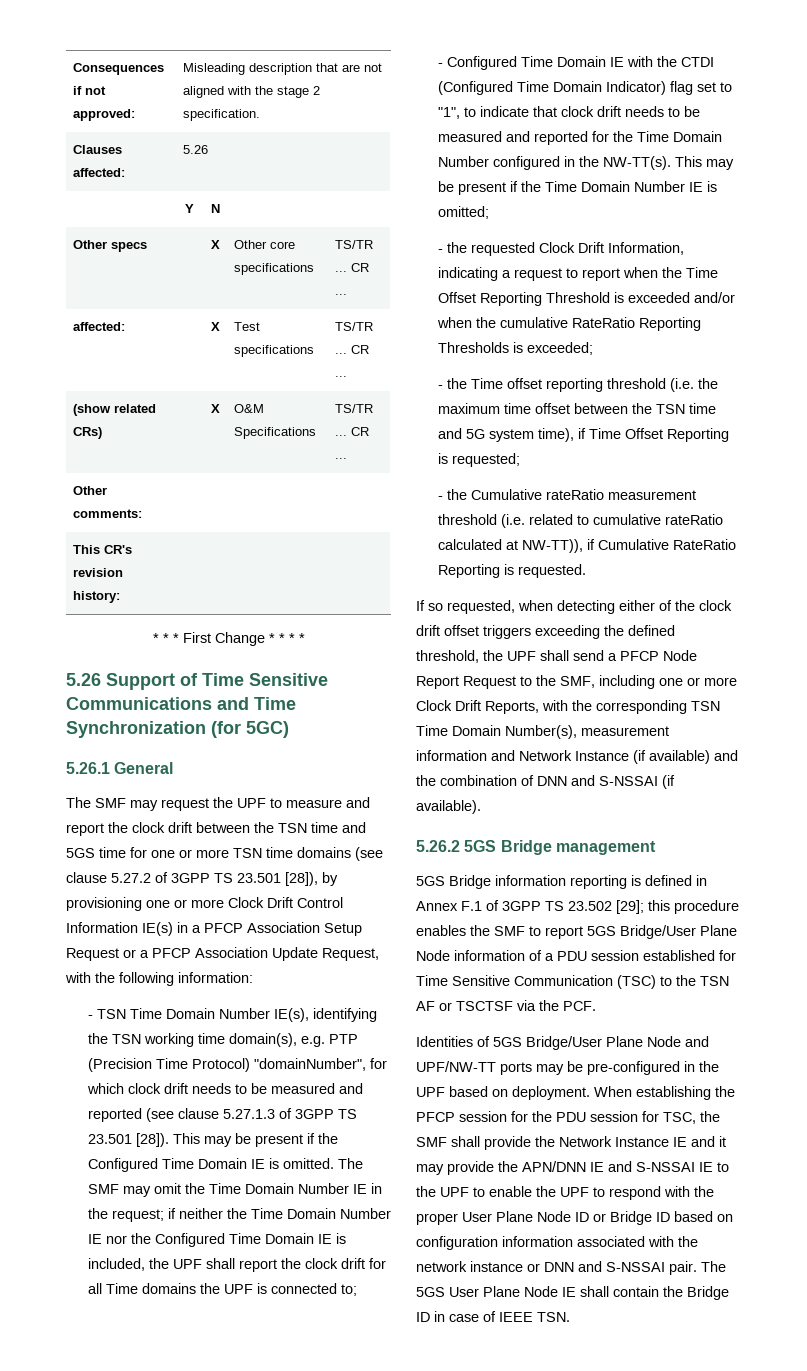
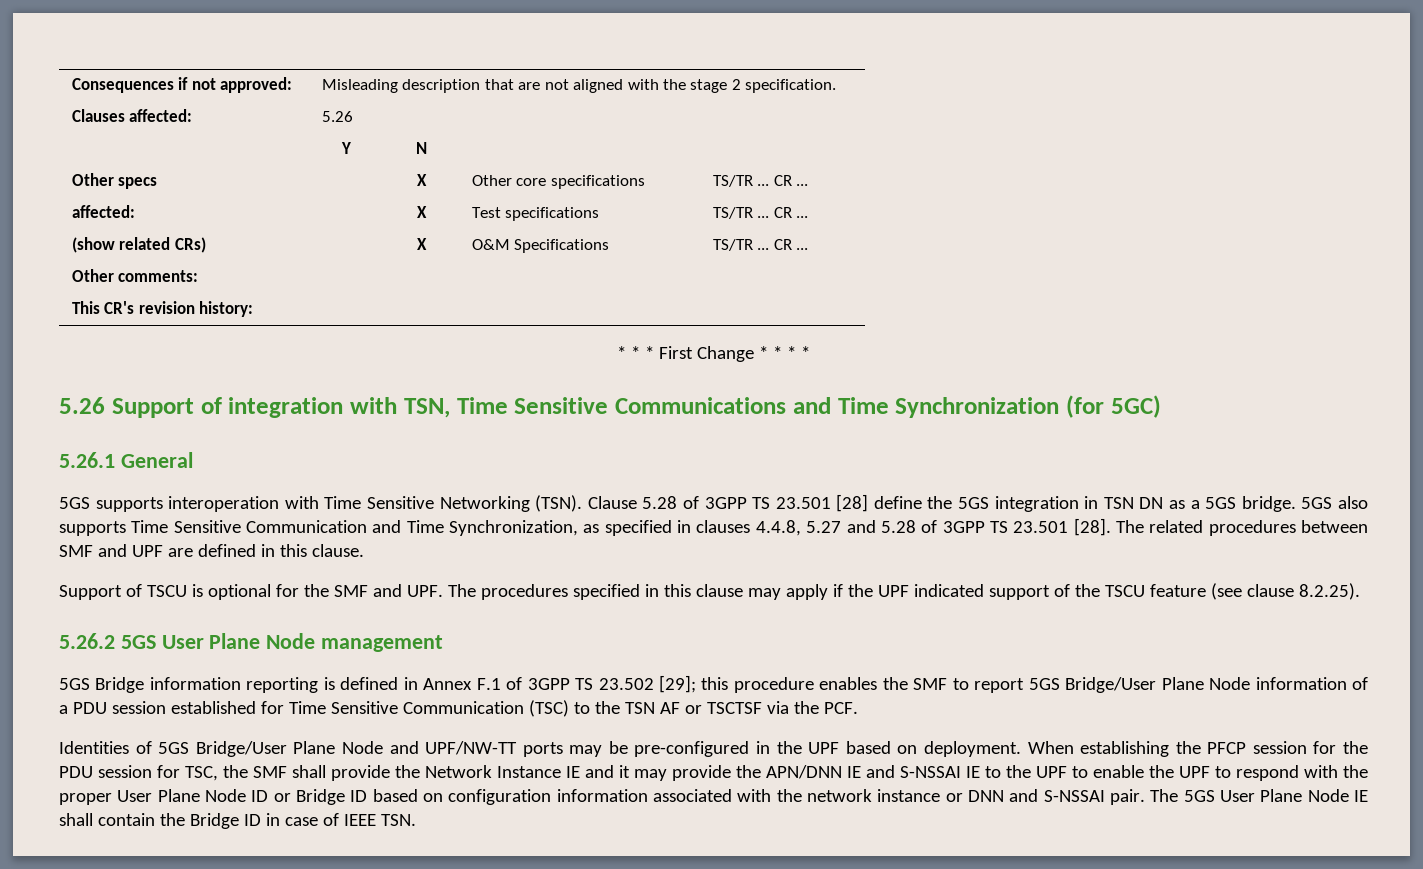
- 5.26 Support of Time Sensitive Communications and Time Synchronization (for 5GC)
+ 5.26 Support of integration with TSN, Time Sensitive Communications and Time Synchronization (for 5GC)
- The SMF may request the UPF to measure and report the clock drift between the TSN time and 5GS time for one or more TSN time domains (see clause 5.27.2 of 3GPP TS 23.501 [28]), by provisioning one or more Clock Drift Control Information IE(s) in a PFCP Association Setup Request or a PFCP Association Update Request, with the following information:
- - TSN Time Domain Number IE(s), identifying the TSN working time domain(s), e.g. PTP (Precision Time Protocol) "domainNumber", for which clock drift needs to be measured and reported (see clause 5.27.1.3 of 3GPP TS 23.501 [28]). This may be present if the Configured Time Domain IE is omitted. The SMF may omit the Time Domain Number IE in the request; if neither the Time Domain Number IE nor the Configured Time Domain IE is included, the UPF shall report the clock drift for all Time domains the UPF is connected to;
- - Configured Time Domain IE with the CTDI (Configured Time Domain Indicator) flag set to "1", to indicate that clock drift needs to be measured and reported for the Time Domain Number configured in the NW-TT(s). This may be present if the Time Domain Number IE is omitted;
- - the requested Clock Drift Information, indicating a request to report when the Time Offset Reporting Threshold is exceeded and/or when the cumulative RateRatio Reporting Thresholds is exceeded;
- - the Time offset reporting threshold (i.e. the maximum time offset between the TSN time and 5G system time), if Time Offset Reporting is requested;
- - the Cumulative rateRatio measurement threshold (i.e. related to cumulative rateRatio calculated at NW-TT)), if Cumulative RateRatio Reporting is requested.
- If so requested, when detecting either of the clock drift offset triggers exceeding the defined threshold, the UPF shall send a PFCP Node Report Request to the SMF, including one or more Clock Drift Reports, with the corresponding TSN Time Domain Number(s), measurement information and Network Instance (if available) and the combination of DNN and S-NSSAI (if available).
+ 5GS supports interoperation with Time Sensitive Networking (TSN). Clause 5.28 of 3GPP TS 23.501 [28] define the 5GS integration in TSN DN as a 5GS bridge. 5GS also supports Time Sensitive Communication and Time Synchronization, as specified in clauses 4.4.8, 5.27 and 5.28 of 3GPP TS 23.501 [28]. The related procedures between SMF and UPF are defined in this clause.
+ Support of TSCU is optional for the SMF and UPF. The procedures specified in this clause may apply if the UPF indicated support of the TSCU feature (see clause 8.2.25).
- 5.26.2 5GS Bridge management
+ 5.26.2 5GS User Plane Node management

